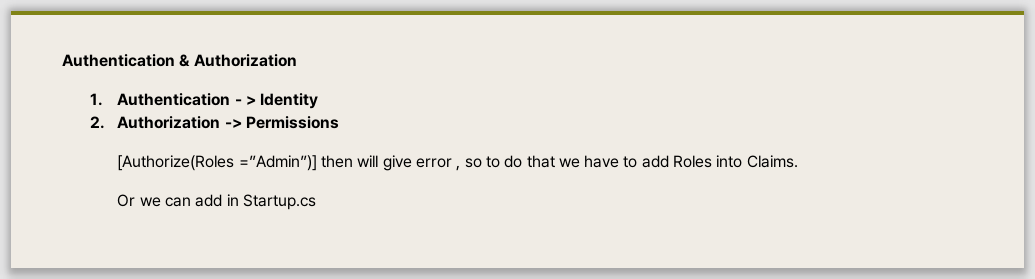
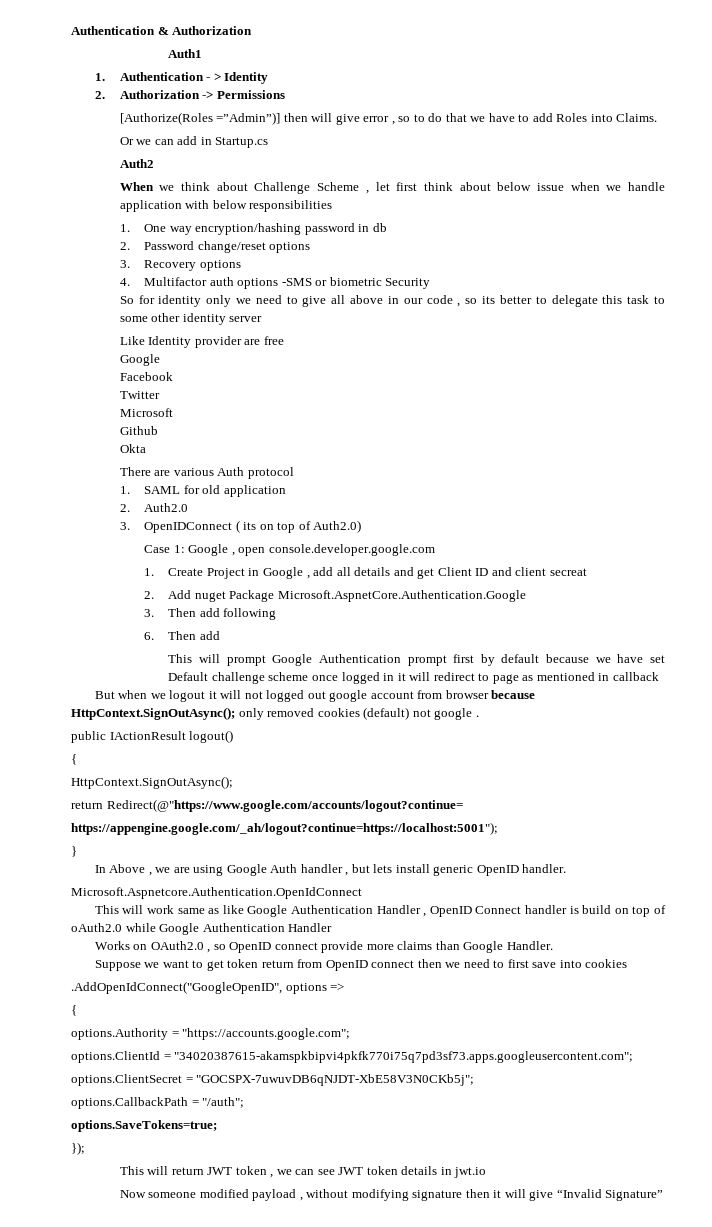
+ Auth1
+ Auth2
+ When we think about Challenge Scheme , let first think about below issue when we handle application with below responsibilities
+ 1. One way encryption/hashing password in db
+ 2. Password change/reset options
+ 3. Recovery options
+ 4. Multifactor auth options -SMS or biometric Security
+ So for identity only we need to give all above in our code , so its better to delegate this task to some other identity server
+ Like Identity provider are free
+ Google
+ Facebook
+ Twitter
+ Microsoft
+ Github
+ Okta
+ There are various Auth protocol
+ 1. SAML for old application
+ 2. Auth2.0
+ 3. OpenIDConnect ( its on top of Auth2.0)
+ Case 1: Google , open console.developer.google.com
+ 1. Create Project in Google , add all details and get Client ID and client secreat
+ 2. Add nuget Package Microsoft.AspnetCore.Authentication.Google
+ 3. Then add following
+ 6. Then add
+ This will prompt Google Authentication prompt first by default because we have set Default challenge scheme once logged in it will redirect to page as mentioned in callback
+ But when we logout it will not logged out google account from browser because HttpContext.SignOutAsync(); only removed cookies (default) not google .
+ public IActionResult logout()
+ {
+ HttpContext.SignOutAsync();
+ return Redirect(@"https://www.google.com/accounts/logout?continue=
+ https://appengine.google.com/_ah/logout?continue=https://localhost:5001");
+ }
+ In Above , we are using Google Auth handler , but lets install generic OpenID handler.
+ Microsoft.Aspnetcore.Authentication.OpenIdConnect
+ This will work same as like Google Authentication Handler , OpenID Connect handler is build on top of oAuth2.0 while Google Authentication Handler
+ Works on OAuth2.0 , so OpenID connect provide more claims than Google Handler.
+ Suppose we want to get token return from OpenID connect then we need to first save into cookies
+ .AddOpenIdConnect("GoogleOpenID", options =>
+ {
+ options.Authority = "https://accounts.google.com";
+ options.ClientId = "34020387615-akamspkbipvi4pkfk770i75q7pd3sf73.apps.googleusercontent.com";
+ options.ClientSecret = "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";
+ options.CallbackPath = "/auth";
+ options.SaveTokens=true;
+ });
+ This will return JWT token , we can see JWT token details in jwt.io
+ Now someone modified payload , without modifying signature then it will give “Invalid Signature”

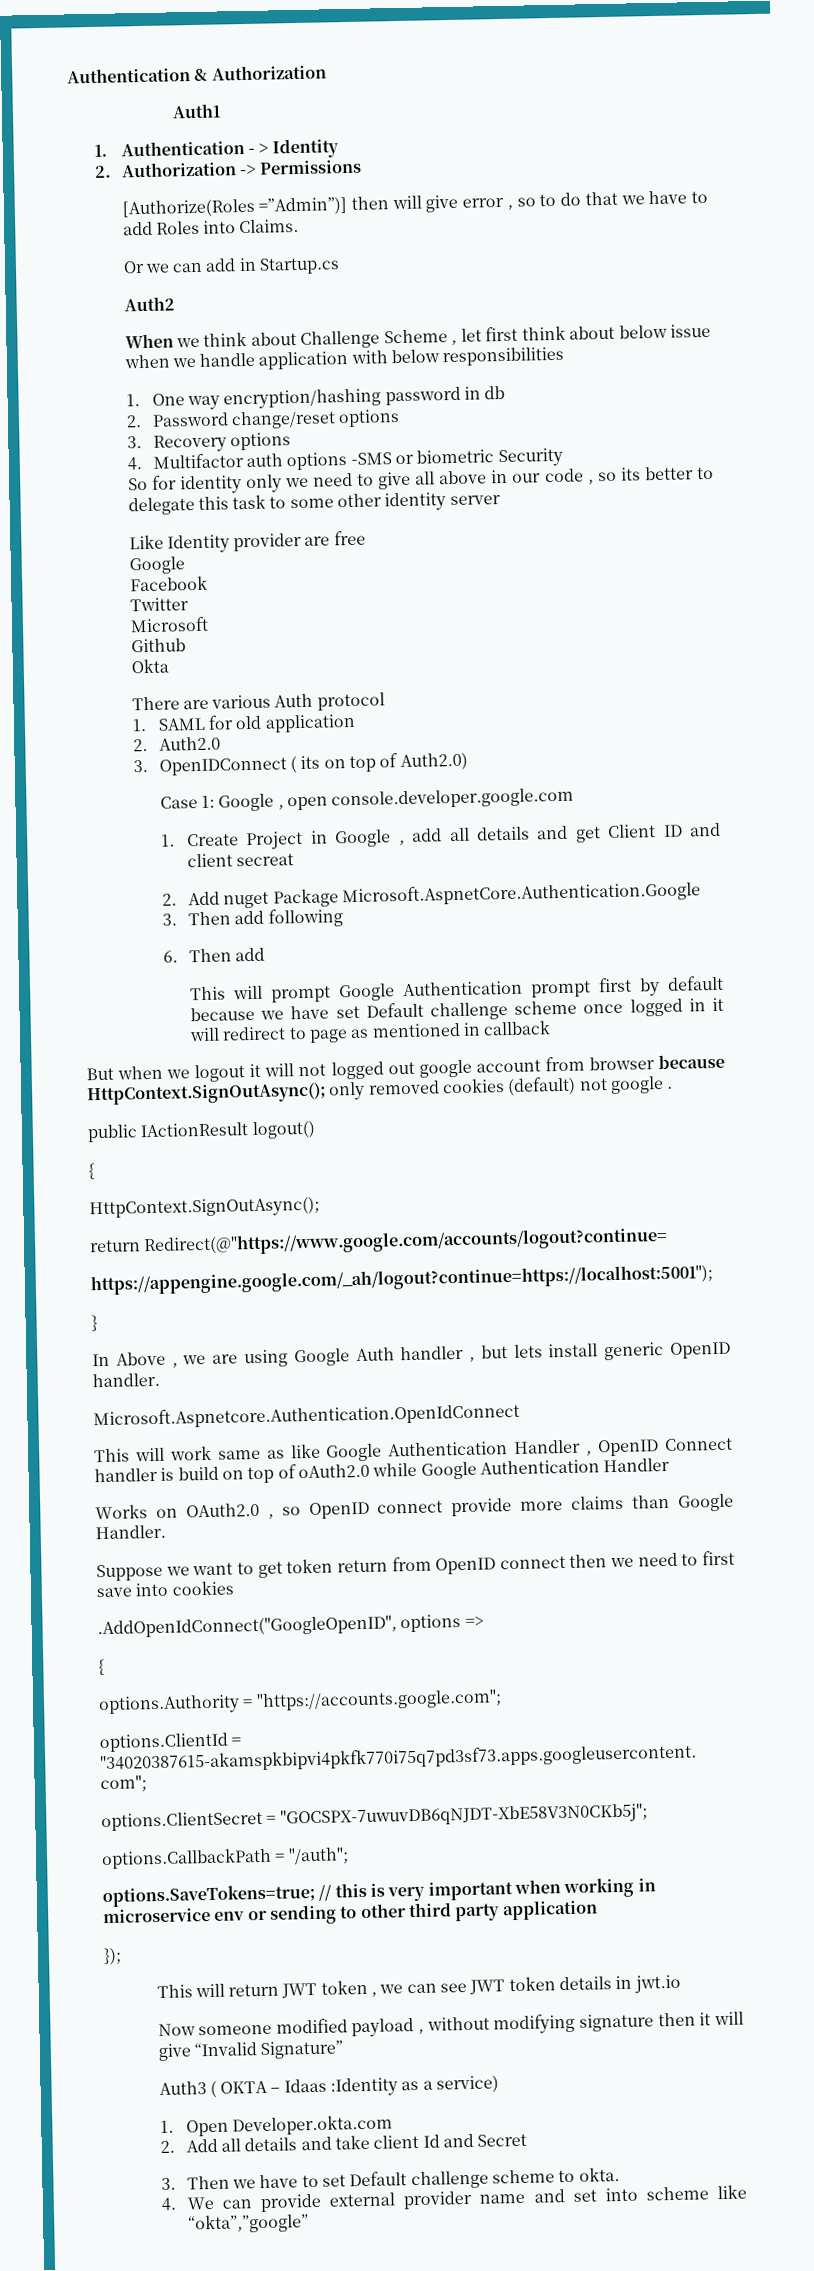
- options.SaveTokens=true;
+ options.SaveTokens=true; // this is very important when working in microservice env or sending to other third party application
+ Auth3 ( OKTA – Idaas :Identity as a service)
+ 1. Open Developer.okta.com
+ 2. Add all details and take client Id and Secret
+ 3. Then we have to set Default challenge scheme to okta.
+ 4. We can provide external provider name and set into scheme like “okta”,”google”

